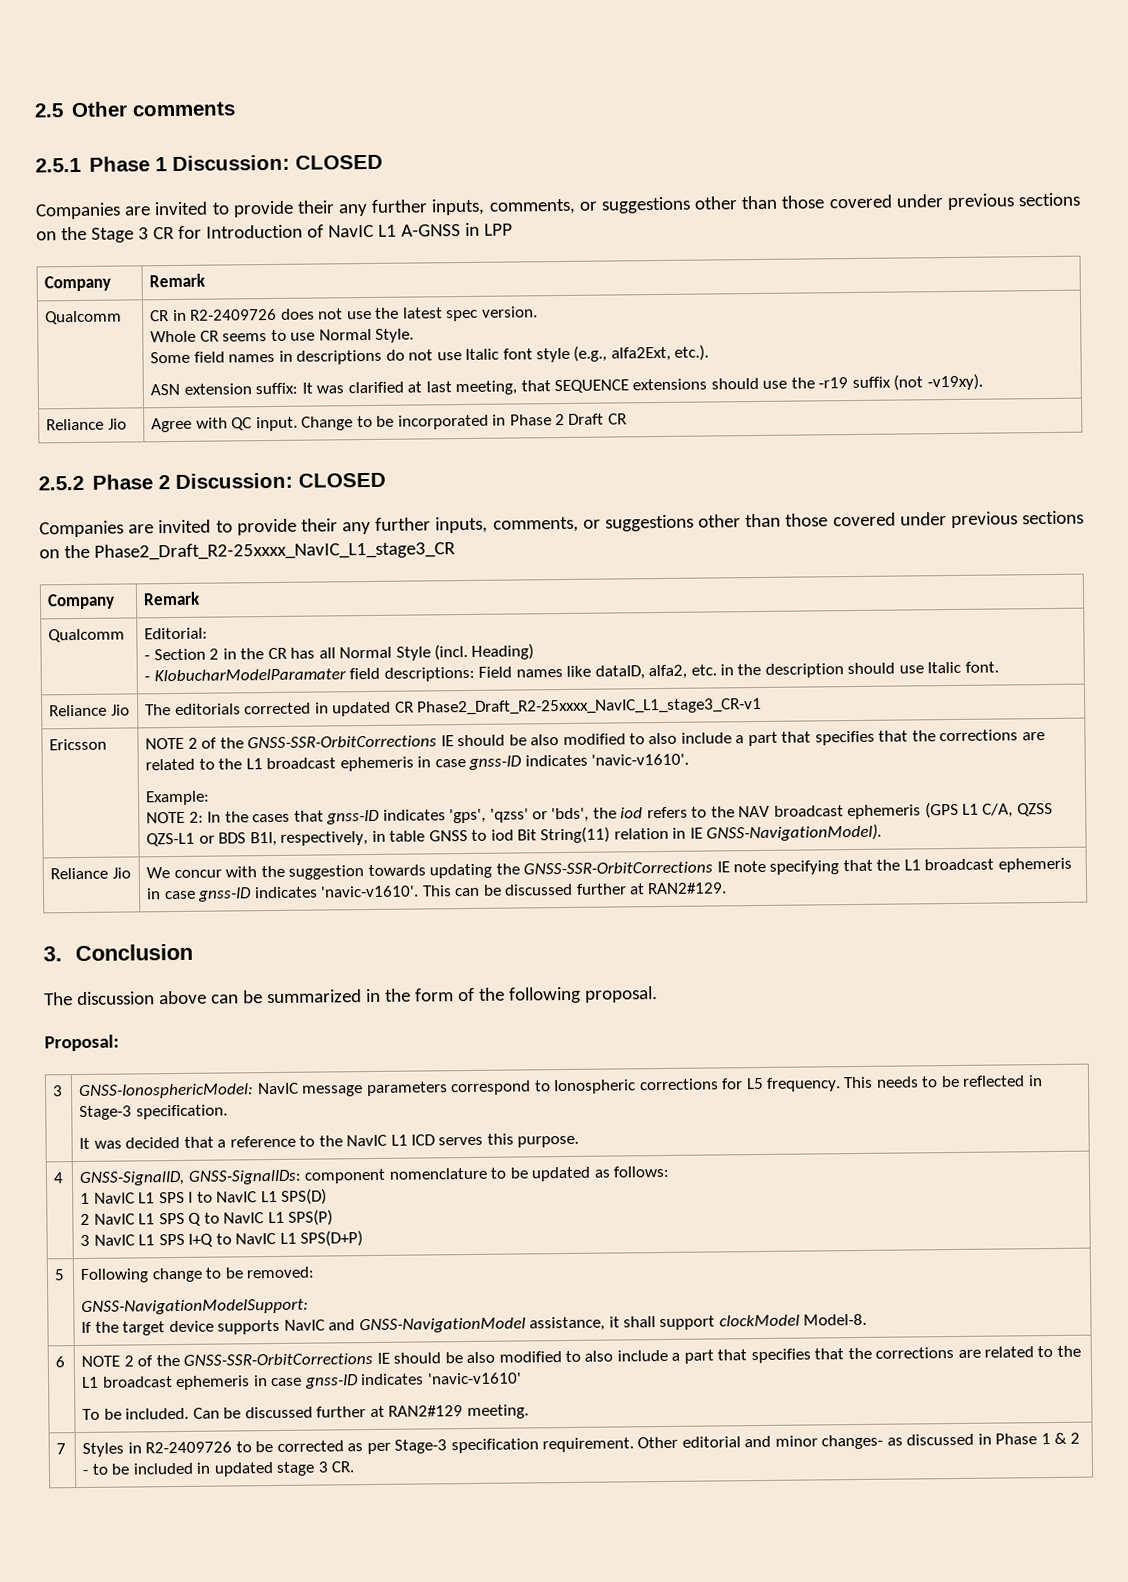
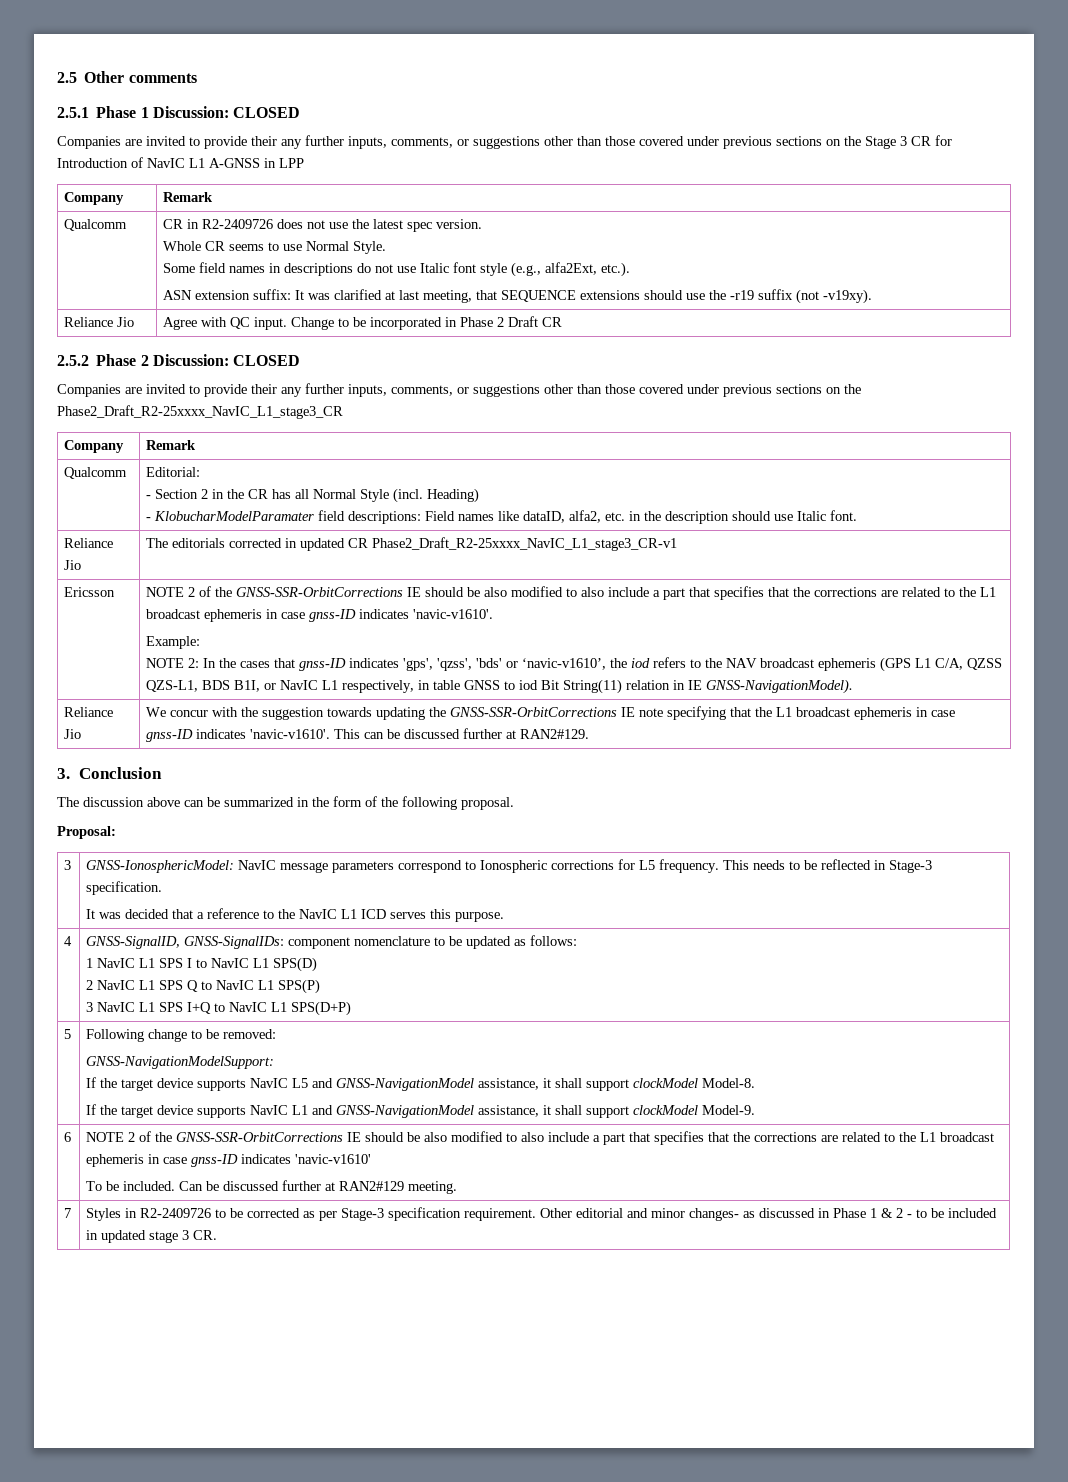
- NOTE 2: In the cases that gnss-ID indicates 'gps', 'qzss' or 'bds', the iod refers to the NAV broadcast ephemeris (GPS L1 C/A, QZSS QZS-L1 or BDS B1I, respectively, in table GNSS to iod Bit String(11) relation in IE GNSS-NavigationModel).
+ NOTE 2: In the cases that gnss-ID indicates 'gps', 'qzss', 'bds' or ‘navic-v1610’, the iod refers to the NAV broadcast ephemeris (GPS L1 C/A, QZSS QZS-L1, BDS B1I, or NavIC L1 respectively, in table GNSS to iod Bit String(11) relation in IE GNSS-NavigationModel).
  5 | Following change to be removed:
  GNSS-NavigationModelSupport:
- If the target device supports NavIC and GNSS-NavigationModel assistance, it shall support clockModel Model-8.
+ If the target device supports NavIC L5 and GNSS-NavigationModel assistance, it shall support clockModel Model-8.
+ If the target device supports NavIC L1 and GNSS-NavigationModel assistance, it shall support clockModel Model-9.

